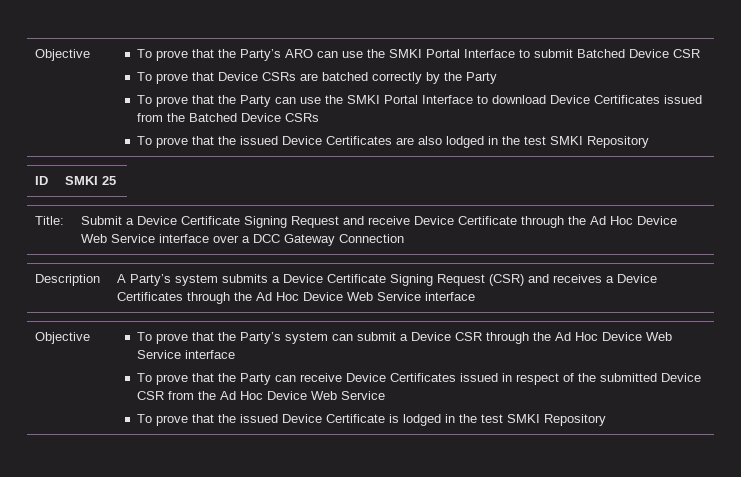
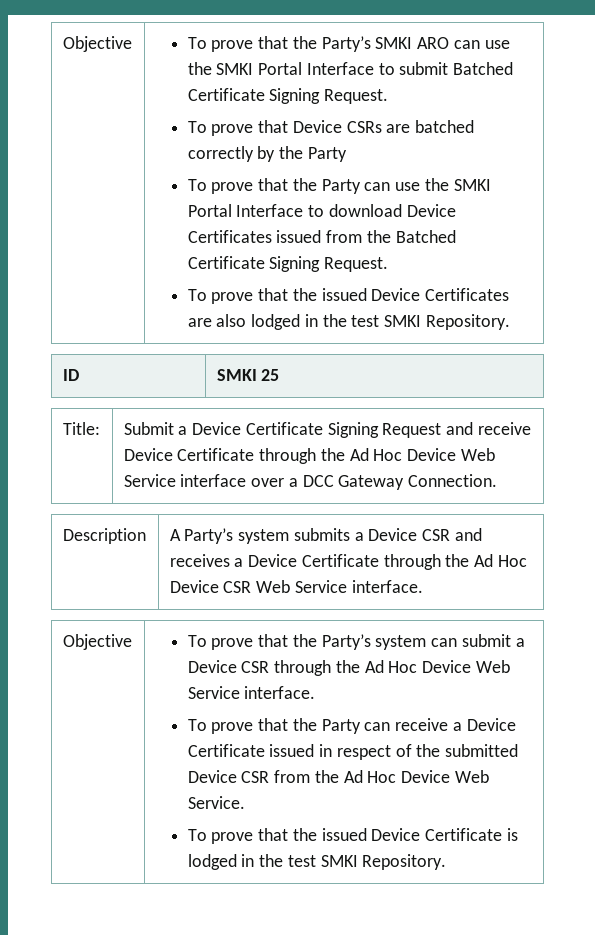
- Objective | To prove that the Party’s ARO can use the SMKI Portal Interface to submit Batched Device CSR
+ Objective | To prove that the Party’s SMKI ARO can use the SMKI Portal Interface to submit Batched Certificate Signing Request.
- To prove that the Party can use the SMKI Portal Interface to download Device Certificates issued from the Batched Device CSRs
+ To prove that the Party can use the SMKI Portal Interface to download Device Certificates issued from the Batched Certificate Signing Request.
- To prove that the issued Device Certificates are also lodged in the test SMKI Repository
+ To prove that the issued Device Certificates are also lodged in the test SMKI Repository.
- Title: | Submit a Device Certificate Signing Request and receive Device Certificate through the Ad Hoc Device Web Service interface over a DCC Gateway Connection
+ Title: | Submit a Device Certificate Signing Request and receive Device Certificate through the Ad Hoc Device Web Service interface over a DCC Gateway Connection.
- Description | A Party’s system submits a Device Certificate Signing Request (CSR) and receives a Device Certificates through the Ad Hoc Device Web Service interface
+ Description | A Party’s system submits a Device CSR and receives a Device Certificate through the Ad Hoc Device CSR Web Service interface.
- To prove that the Party’s system can submit a Device CSR through the Ad Hoc Device Web Service interface
+ To prove that the Party’s system can submit a Device CSR through the Ad Hoc Device Web Service interface.
- To prove that the Party can receive Device Certificates issued in respect of the submitted Device CSR from the Ad Hoc Device Web Service
+ To prove that the Party can receive a Device Certificate issued in respect of the submitted Device CSR from the Ad Hoc Device Web Service.
- To prove that the issued Device Certificate is lodged in the test SMKI Repository
+ To prove that the issued Device Certificate is lodged in the test SMKI Repository.

